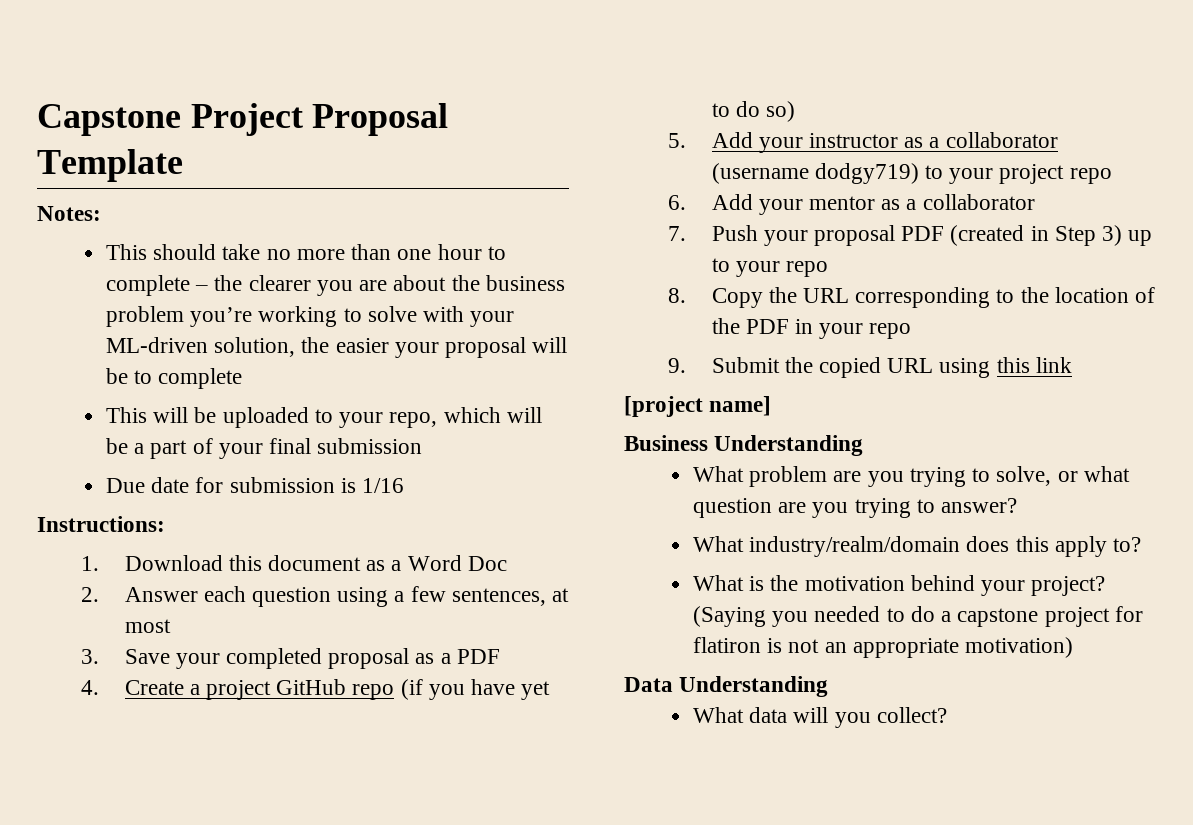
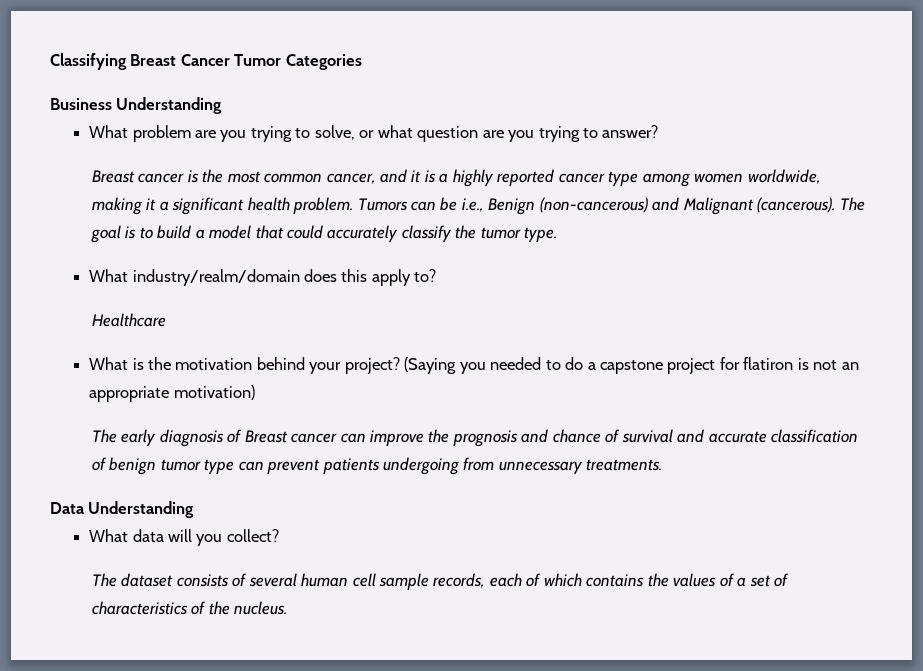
- Capstone Project Proposal Template
- Notes:
- This should take no more than one hour to complete – the clearer you are about the business problem you’re working to solve with your ML-driven solution, the easier your proposal will be to complete
- This will be uploaded to your repo, which will be a part of your final submission
- Due date for submission is 1/16
- Instructions:
- 1. Download this document as a Word Doc
- 2. Answer each question using a few sentences, at most
- 3. Save your completed proposal as a PDF
- 4. Create a project GitHub repo (if you have yet to do so)
- 5. Add your instructor as a collaborator (username dodgy719) to your project repo
- 6. Add your mentor as a collaborator
- 7. Push your proposal PDF (created in Step 3) up to your repo
- 8. Copy the URL corresponding to the location of the PDF in your repo
- 9. Submit the copied URL using this link
- [project name]
+ Classifying Breast Cancer Tumor Categories
+ Breast cancer is the most common cancer, and it is a highly reported cancer type among women worldwide, making it a significant health problem. Tumors can be i.e., Benign (non-cancerous) and Malignant (cancerous). The goal is to build a model that could accurately classify the tumor type.
+ Healthcare
+ The early diagnosis of Breast cancer can improve the prognosis and chance of survival and accurate classification of benign tumor type can prevent patients undergoing from unnecessary treatments.
+ The dataset consists of several human cell sample records, each of which contains the values of a set of characteristics of the nucleus.

